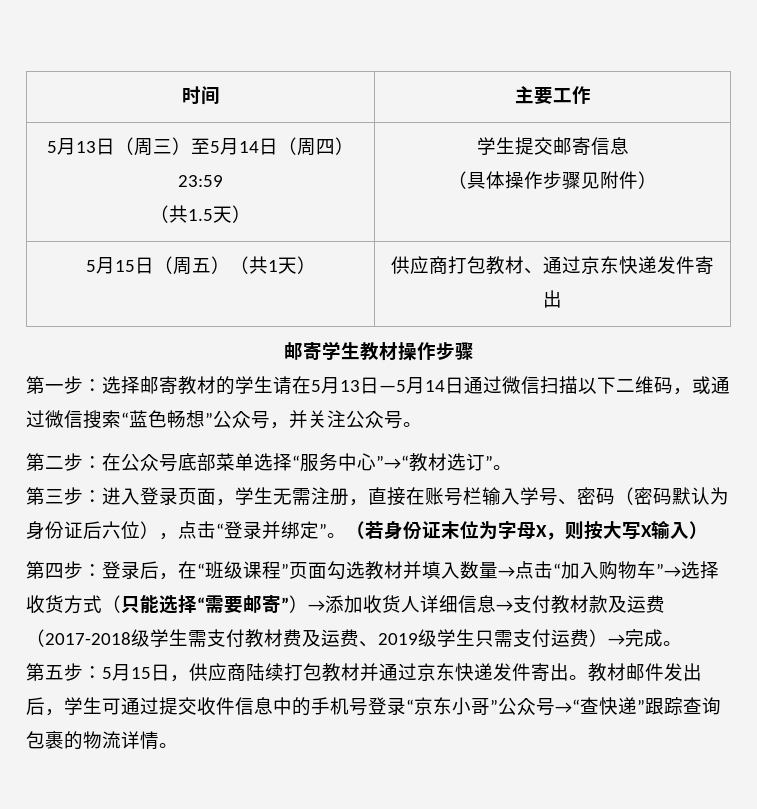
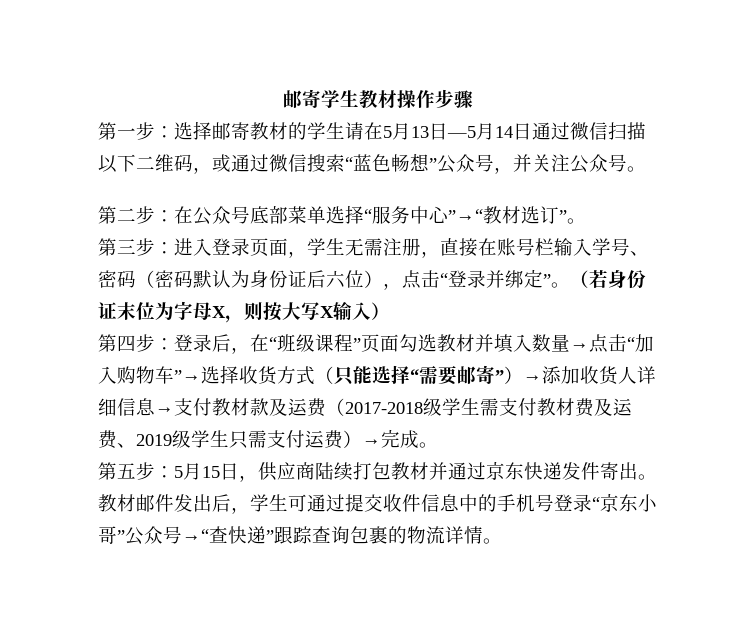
- 时间 | 主要工作
- 5月13日（周三）至5月14日（周四）23:59
- （共1.5天） | 学生提交邮寄信息
- （具体操作步骤见附件）
- 5月15日（周五）（共1天） | 供应商打包教材、通过京东快递发件寄出

